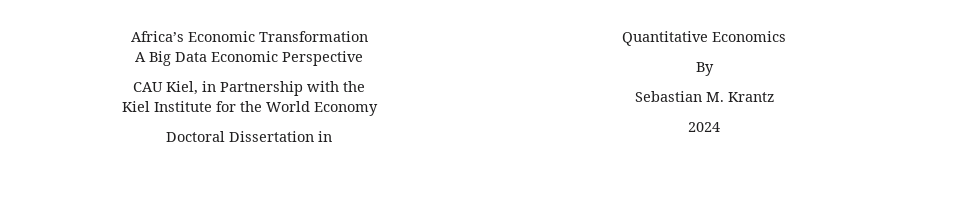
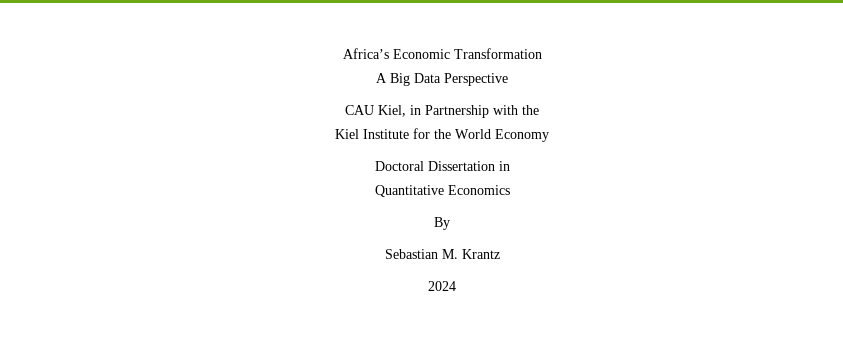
- A Big Data Economic Perspective
+ A Big Data Perspective

